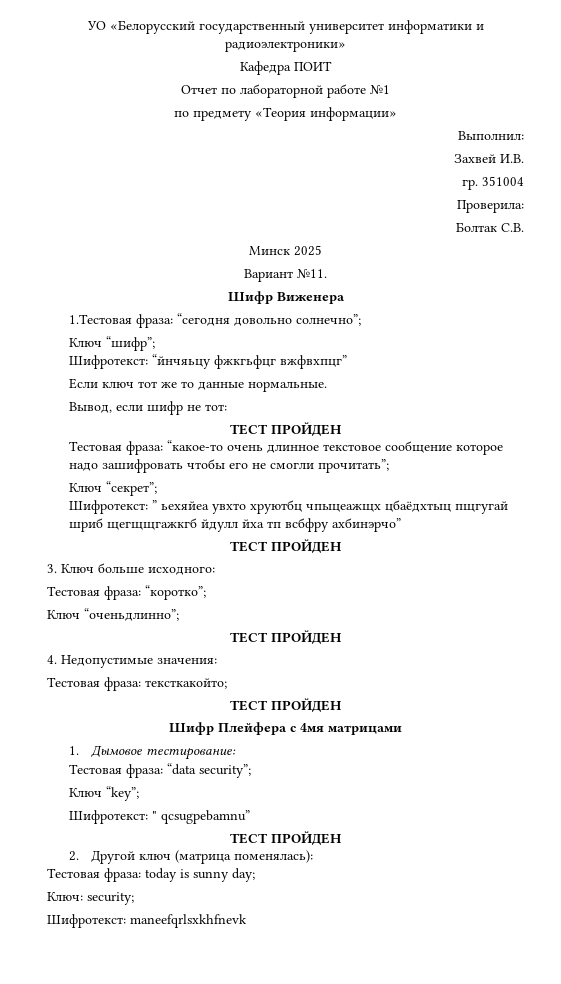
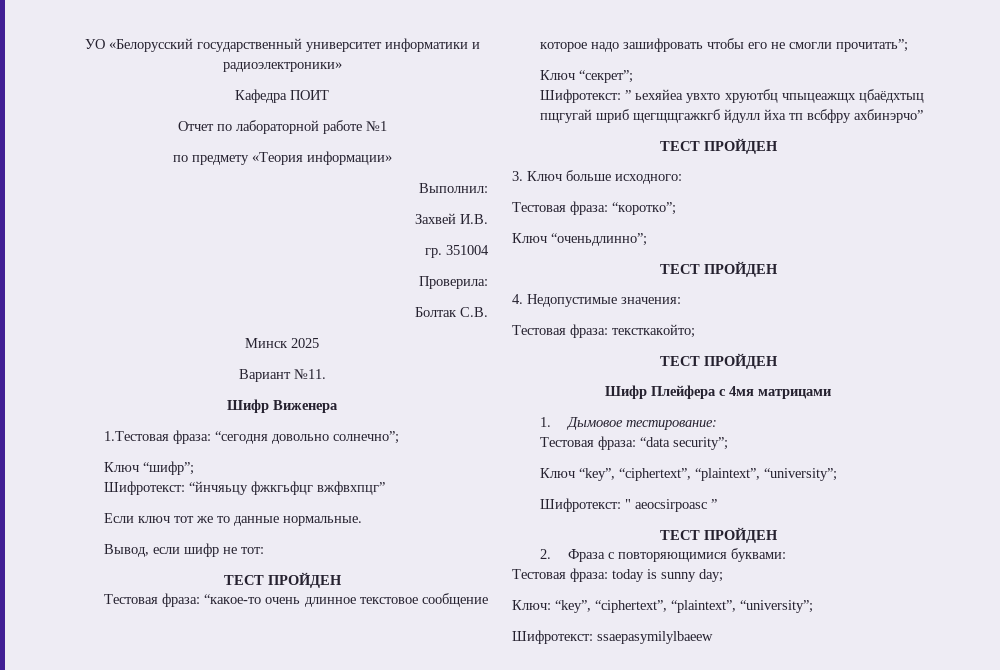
- Ключ “key”;
- Шифротекст: " qcsugpebamnu”
+ Ключ “key”, “ciphertext”, “plaintext”, “university”;
+ Шифротекст: " aeocsirpoasc ”
- 2. Другой ключ (матрица поменялась):
+ 2. Фраза с повторяющимися буквами:
- Ключ: security;
- Шифротекст: maneefqrlsxkhfnevk
+ Ключ: “key”, “ciphertext”, “plaintext”, “university”;
+ Шифротекст: ssaepasymilylbaeew

